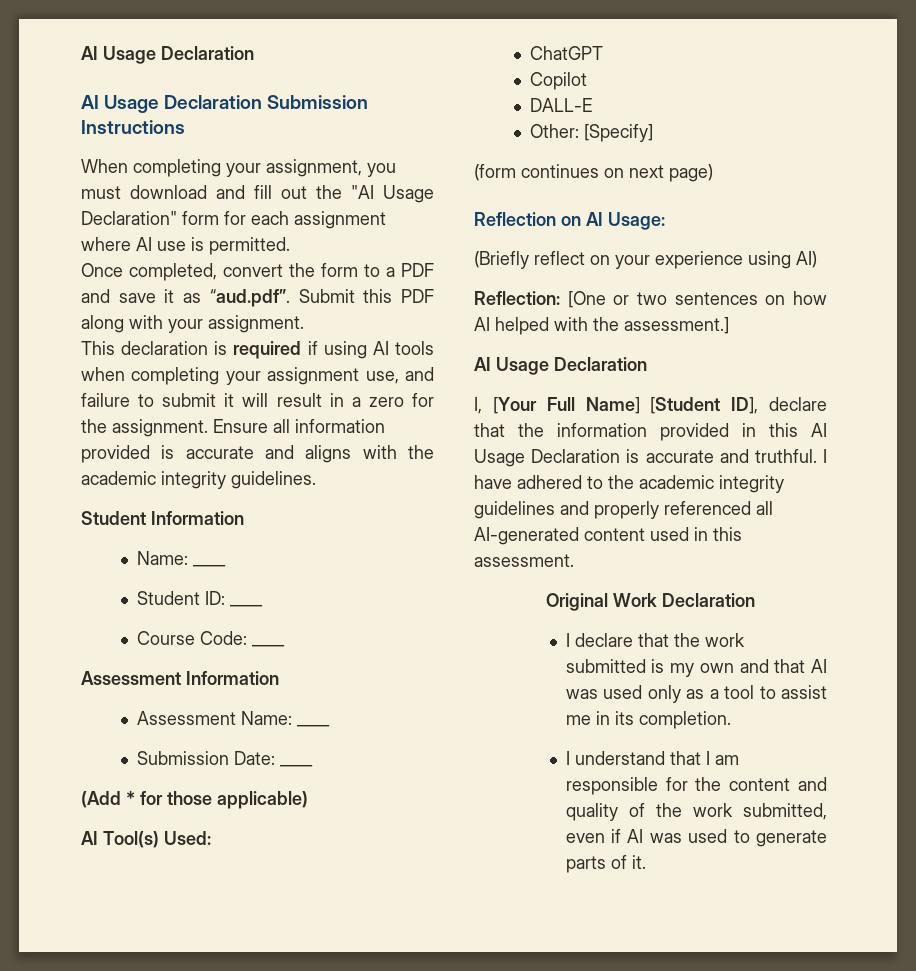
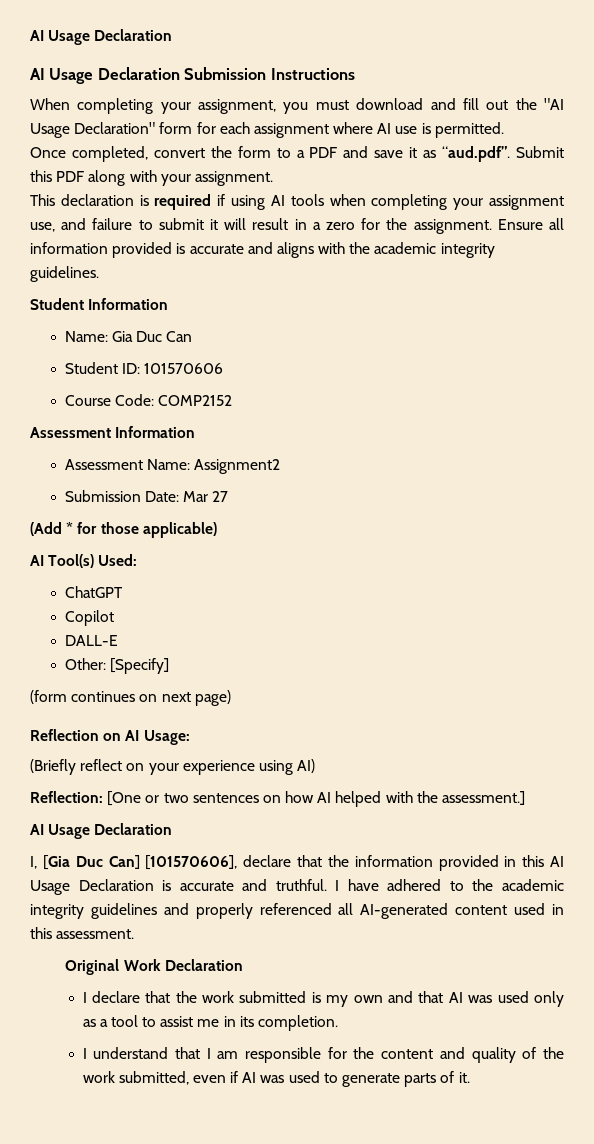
  Student Information
- Name: ____
+ Name: Gia Duc Can
- Student ID: ____
+ Student ID: 101570606
- Course Code: ____
+ Course Code: COMP2152
- Assessment Name: ____
+ Assessment Name: Assignment2
- Submission Date: ____
+ Submission Date: Mar 27
- I, [Your Full Name] [Student ID], declare that the information provided in this AI Usage Declaration is accurate and truthful.
+ I, [Gia Duc Can] [101570606], declare that the information provided in this AI Usage Declaration is accurate and truthful.

